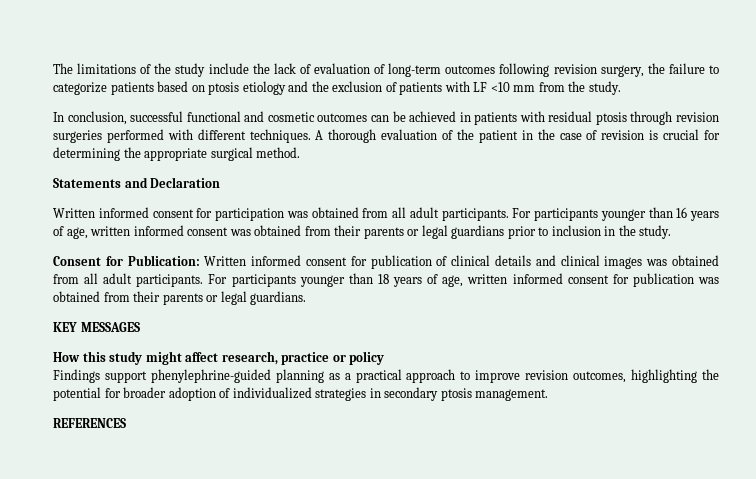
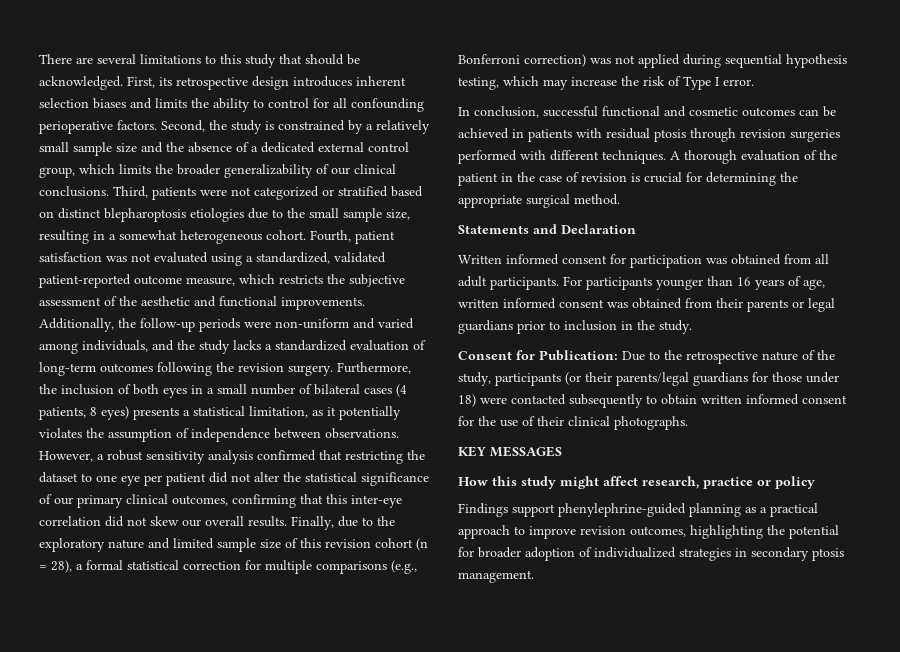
- The limitations of the study include the lack of evaluation of long-term outcomes following revision surgery, the failure to categorize patients based on ptosis etiology and the exclusion of patients with LF <10 mm from the study.
+ There are several limitations to this study that should be acknowledged. First, its retrospective design introduces inherent selection biases and limits the ability to control for all confounding perioperative factors. Second, the study is constrained by a relatively small sample size and the absence of a dedicated external control group, which limits the broader generalizability of our clinical conclusions. Third, patients were not categorized or stratified based on distinct blepharoptosis etiologies due to the small sample size, resulting in a somewhat heterogeneous cohort. Fourth, patient satisfaction was not evaluated using a standardized, validated patient-reported outcome measure, which restricts the subjective assessment of the aesthetic and functional improvements. Additionally, the follow-up periods were non-uniform and varied among individuals, and the study lacks a standardized evaluation of long-term outcomes following the revision surgery. Furthermore, the inclusion of both eyes in a small number of bilateral cases (4 patients, 8 eyes) presents a statistical limitation, as it potentially violates the assumption of independence between observations. However, a robust sensitivity analysis confirmed that restricting the dataset to one eye per patient did not alter the statistical significance of our primary clinical outcomes, confirming that this inter-eye correlation did not skew our overall results. Finally, due to the exploratory nature and limited sample size of this revision cohort (n = 28), a formal statistical correction for multiple comparisons (e.g., Bonferroni correction) was not applied during sequential hypothesis testing, which may increase the risk of Type I error.
- Consent for Publication: Written informed consent for publication of clinical details and clinical images was obtained from all adult participants. For participants younger than 18 years of age, written informed consent for publication was obtained from their parents or legal guardians.
+ Consent for Publication: Due to the retrospective nature of the study, participants (or their parents/legal guardians for those under 18) were contacted subsequently to obtain written informed consent for the use of their clinical photographs.
- REFERENCES

